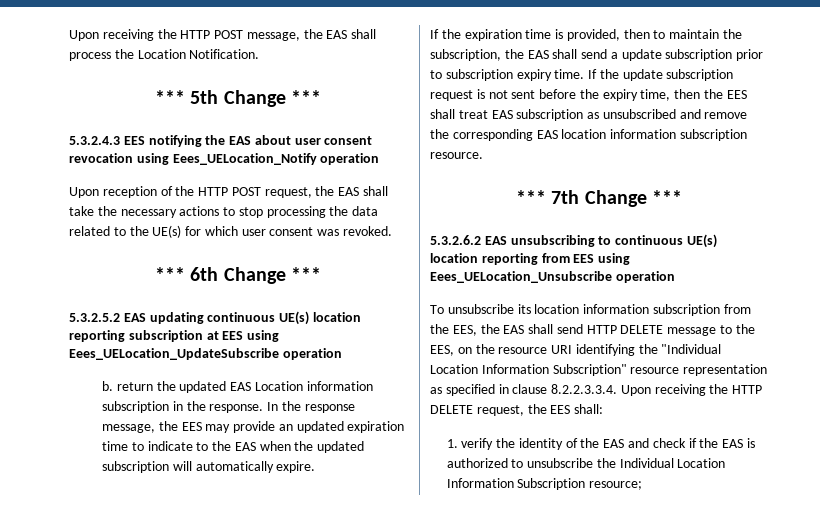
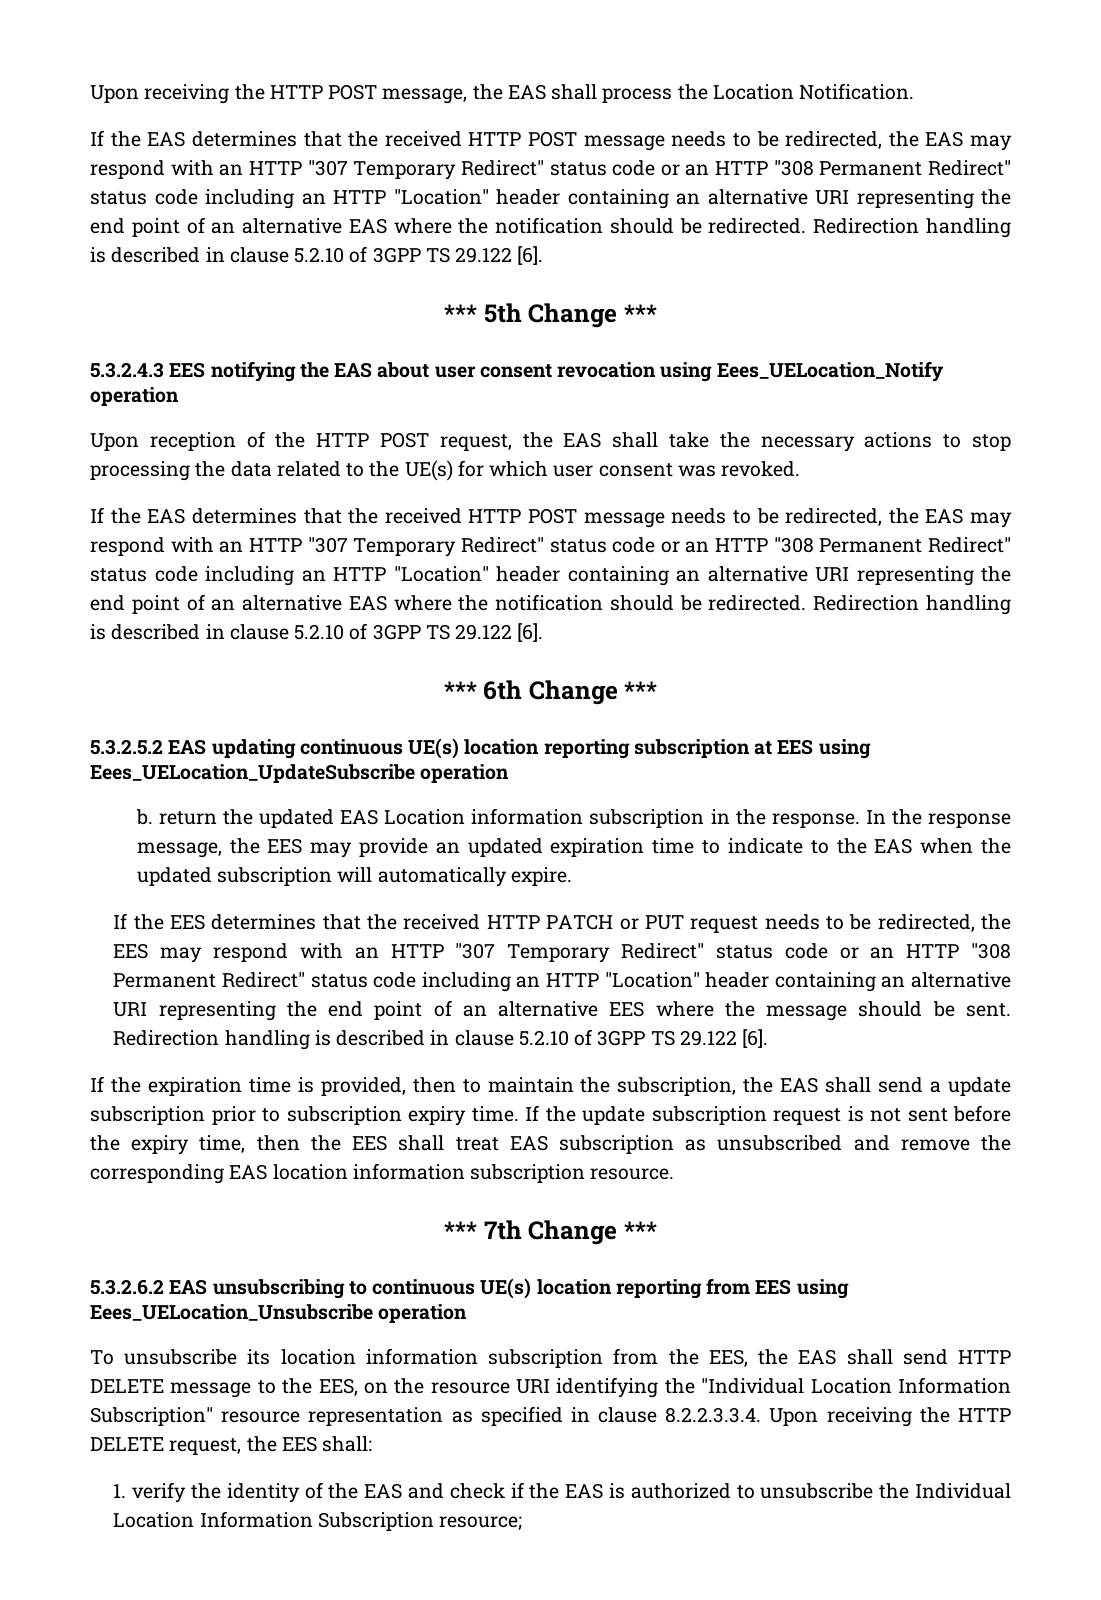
  Upon receiving the HTTP POST message, the EAS shall process the Location Notification.
+ If the EAS determines that the received HTTP POST message needs to be redirected, the EAS may respond with an HTTP "307 Temporary Redirect" status code or an HTTP "308 Permanent Redirect" status code including an HTTP "Location" header containing an alternative URI representing the end point of an alternative EAS where the notification should be redirected. Redirection handling is described in clause 5.2.10 of 3GPP TS 29.122 [6].
  Upon reception of the HTTP POST request, the EAS shall take the necessary actions to stop processing the data related to the UE(s) for which user consent was revoked.
+ If the EAS determines that the received HTTP POST message needs to be redirected, the EAS may respond with an HTTP "307 Temporary Redirect" status code or an HTTP "308 Permanent Redirect" status code including an HTTP "Location" header containing an alternative URI representing the end point of an alternative EAS where the notification should be redirected. Redirection handling is described in clause 5.2.10 of 3GPP TS 29.122 [6].
+ If the EES determines that the received HTTP PATCH or PUT request needs to be redirected, the EES may respond with an HTTP "307 Temporary Redirect" status code or an HTTP "308 Permanent Redirect" status code including an HTTP "Location" header containing an alternative URI representing the end point of an alternative EES where the message should be sent. Redirection handling is described in clause 5.2.10 of 3GPP TS 29.122 [6].

